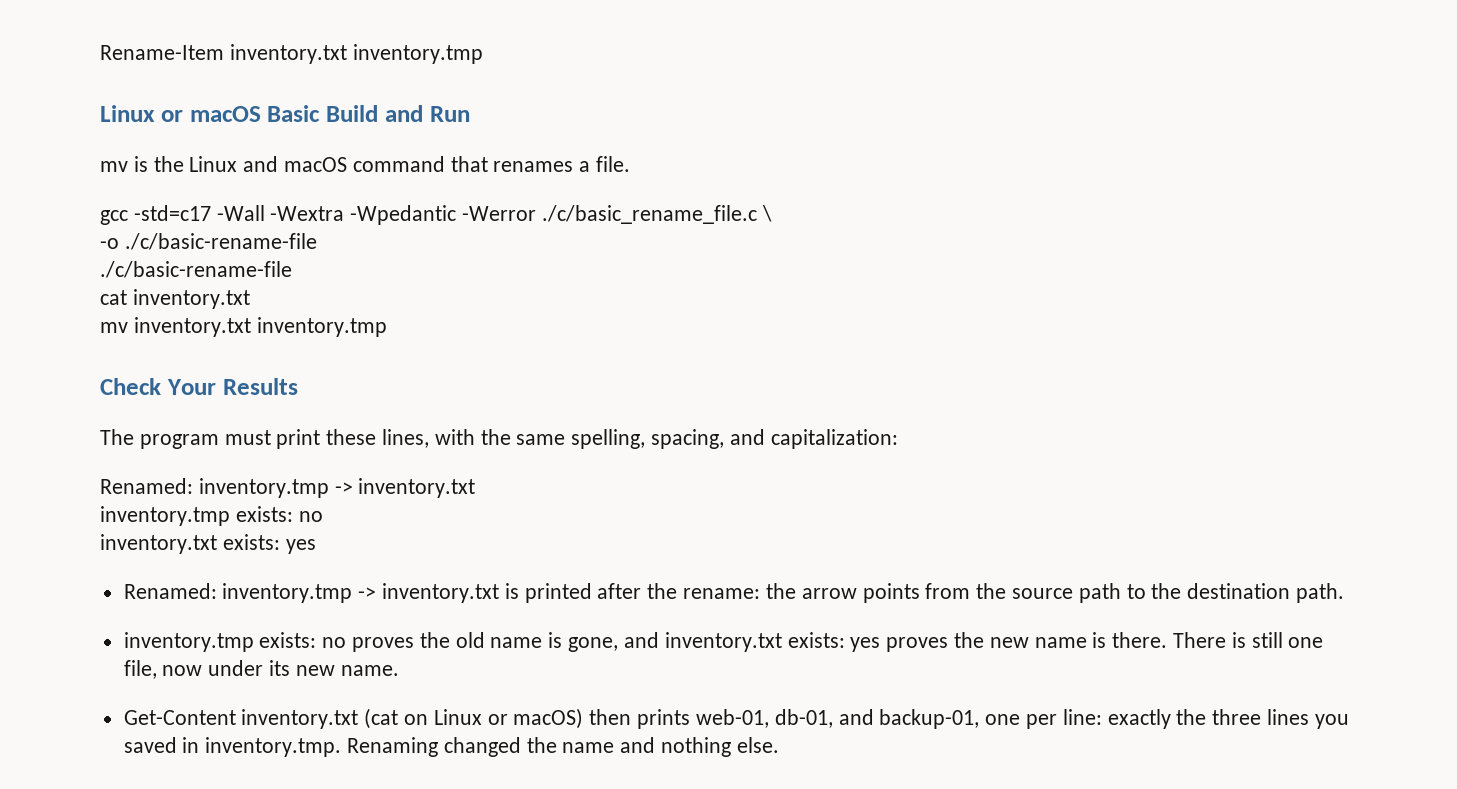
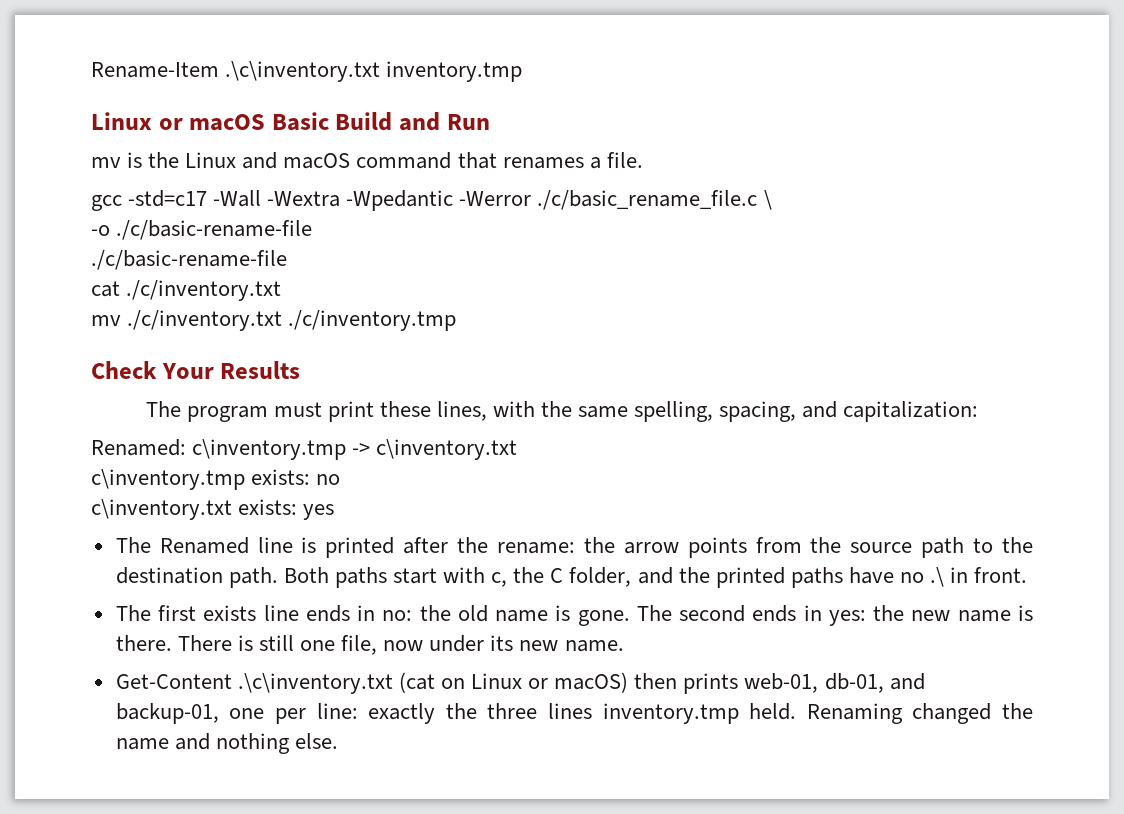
- Rename-Item inventory.txt inventory.tmp
+ Rename-Item .\c\inventory.txt inventory.tmp
- cat inventory.txt
- mv inventory.txt inventory.tmp
+ cat ./c/inventory.txt
+ mv ./c/inventory.txt ./c/inventory.tmp
  The program must print these lines, with the same spelling, spacing, and capitalization:
- Renamed: inventory.tmp -> inventory.txt
- inventory.tmp exists: no
- inventory.txt exists: yes
+ Renamed: c\inventory.tmp -> c\inventory.txt
+ c\inventory.tmp exists: no
+ c\inventory.txt exists: yes
- Renamed: inventory.tmp -> inventory.txt is printed after the rename: the arrow points from the source path to the destination path.
- inventory.tmp exists: no proves the old name is gone, and inventory.txt exists: yes proves the new name is there.
+ The Renamed line is printed after the rename: the arrow points from the source path to the destination path. Both paths start with c, the C folder, and the printed paths have no .\ in front.
+ The first exists line ends in no: the old name is gone. The second ends in yes: the new name is there.
- Get-Content inventory.txt (cat on Linux or macOS) then prints web-01, db-01, and backup-01, one per line: exactly the three lines you saved in inventory.tmp. Renaming changed the name and nothing else.
+ Get-Content .\c\inventory.txt (cat on Linux or macOS) then prints web-01, db-01, and backup-01, one per line: exactly the three lines inventory.tmp held. Renaming changed the name and nothing else.

